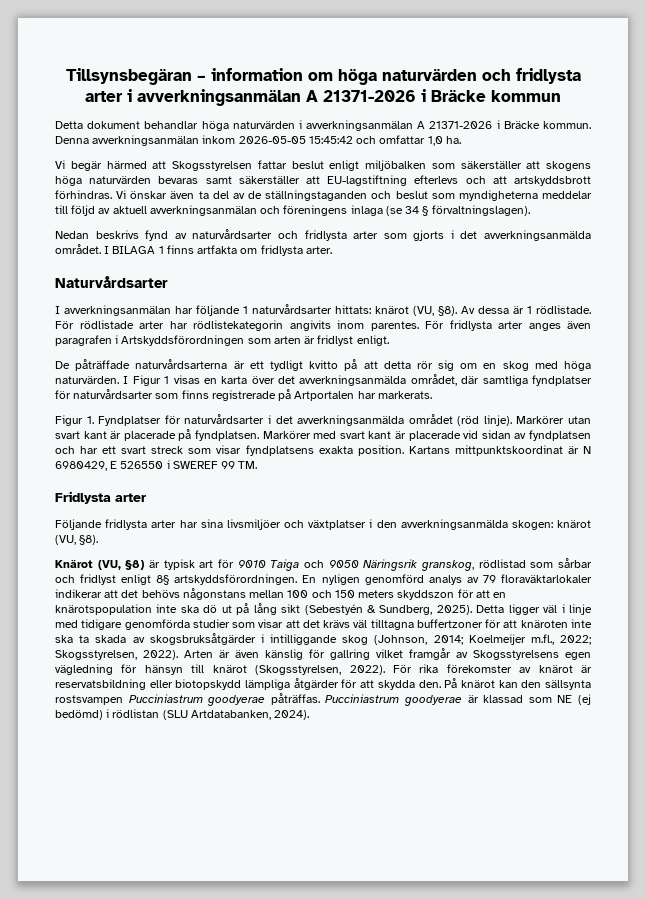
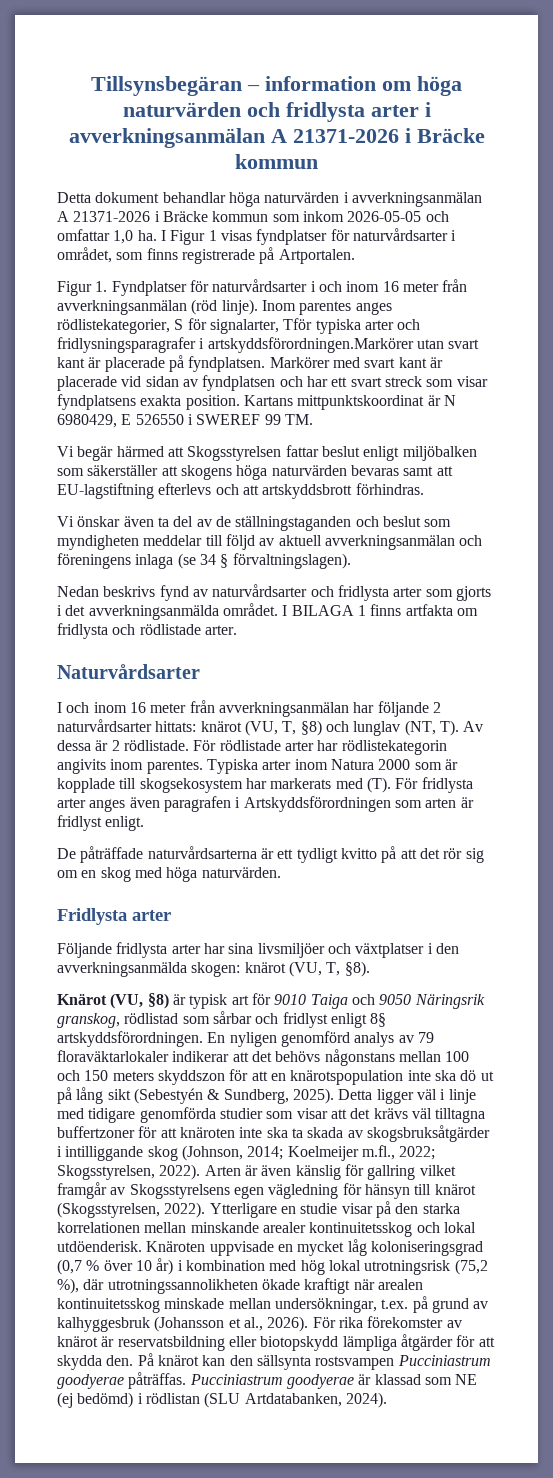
- Detta dokument behandlar höga naturvärden i avverkningsanmälan A 21371-2026 i Bräcke kommun. Denna avverkningsanmälan inkom 2026-05-05 15:45:42 och omfattar 1,0 ha.
- Vi begär härmed att Skogsstyrelsen fattar beslut enligt miljöbalken som säkerställer att skogens höga naturvärden bevaras samt säkerställer att EU-lagstiftning efterlevs och att artskyddsbrott förhindras. Vi önskar även ta del av de ställningstaganden och beslut som myndigheterna meddelar till följd av aktuell avverkningsanmälan och föreningens inlaga (se 34 § förvaltningslagen).
- Nedan beskrivs fynd av naturvårdsarter och fridlysta arter som gjorts i det avverkningsanmälda området. I BILAGA 1 finns artfakta om fridlysta arter.
- Naturvårdsarter
- I avverkningsanmälan har följande 1 naturvårdsarter hittats: knärot (VU, §8). Av dessa är 1 rödlistade. För rödlistade arter har rödlistekategorin angivits inom parentes. För fridlysta arter anges även paragrafen i Artskyddsförordningen som arten är fridlyst enligt.
- De påträffade naturvårdsarterna är ett tydligt kvitto på att detta rör sig om en skog med höga naturvärden. I Figur 1 visas en karta över det avverkningsanmälda området, där samtliga fyndplatser för naturvårdsarter som finns registrerade på Artportalen har markerats.
+ Detta dokument behandlar höga naturvärden i avverkningsanmälan A 21371-2026 i Bräcke kommun som inkom 2026-05-05 och omfattar 1,0 ha. I Figur 1 visas fyndplatser för naturvårdsarter i området, som finns registrerade på Artportalen.
- Figur 1. Fyndplatser för naturvårdsarter i det avverkningsanmälda området (röd linje). Markörer utan svart kant är placerade på fyndplatsen.
+ Figur 1. Fyndplatser för naturvårdsarter i och inom 16 meter från avverkningsanmälan (röd linje). Inom parentes anges rödlistekategorier, S för signalarter, Tför typiska arter och fridlysningsparagrafer i artskyddsförordningen.Markörer utan svart kant är placerade på fyndplatsen.
+ Vi begär härmed att Skogsstyrelsen fattar beslut enligt miljöbalken som säkerställer att skogens höga naturvärden bevaras samt att EU-lagstiftning efterlevs och att artskyddsbrott förhindras.
+ Vi önskar även ta del av de ställningstaganden och beslut som myndigheten meddelar till följd av aktuell avverkningsanmälan och föreningens inlaga (se 34 § förvaltningslagen).
+ Nedan beskrivs fynd av naturvårdsarter och fridlysta arter som gjorts i det avverkningsanmälda området. I BILAGA 1 finns artfakta om fridlysta och rödlistade arter.
+ Naturvårdsarter
+ I och inom 16 meter från avverkningsanmälan har följande 2 naturvårdsarter hittats: knärot (VU, T, §8) och lunglav (NT, T). Av dessa är 2 rödlistade. För rödlistade arter har rödlistekategorin angivits inom parentes. Typiska arter inom Natura 2000 som är kopplade till skogsekosystem har markerats med (T). För fridlysta arter anges även paragrafen i Artskyddsförordningen som arten är fridlyst enligt.
+ De påträffade naturvårdsarterna är ett tydligt kvitto på att det rör sig om en skog med höga naturvärden.
- Följande fridlysta arter har sina livsmiljöer och växtplatser i den avverkningsanmälda skogen: knärot (VU, §8).
+ Följande fridlysta arter har sina livsmiljöer och växtplatser i den avverkningsanmälda skogen: knärot (VU, T, §8).
+ Ytterligare en studie visar på den starka korrelationen mellan minskande arealer kontinuitetsskog och lokal utdöenderisk. Knäroten uppvisade en mycket låg koloniseringsgrad (0,7 % över 10 år) i kombination med hög lokal utrotningsrisk (75,2 %), där utrotningssannolikheten ökade kraftigt när arealen kontinuitetsskog minskade mellan undersökningar, t.ex. på grund av kalhyggesbruk (Johansson et al., 2026).

